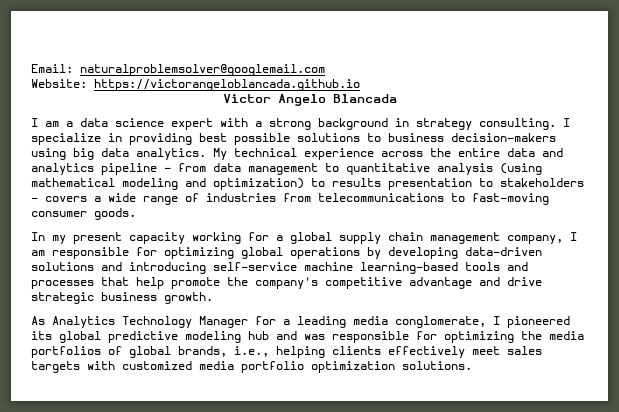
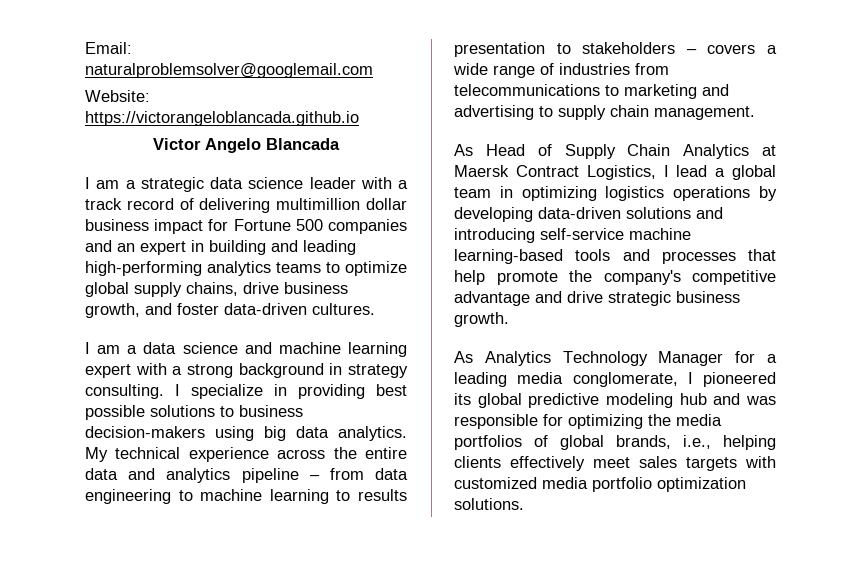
- I am a data science expert with a strong background in strategy consulting.
+ I am a strategic data science leader with a track record of delivering multimillion dollar business impact for Fortune 500 companies and an expert in building and leading high-performing analytics teams to optimize global supply chains, drive business growth, and foster data-driven cultures.
+ I am a data science and machine learning expert with a strong background in strategy consulting.
- My technical experience across the entire data and analytics pipeline – from data management to quantitative analysis (using mathematical modeling and optimization) to results presentation to stakeholders – covers a wide range of industries from telecommunications to fast-moving consumer goods.
- In my present capacity working for a global supply chain management company, I am responsible for optimizing global operations by developing data-driven solutions and introducing self-service machine learning-based tools and processes that help promote the company's competitive advantage and drive strategic business growth.
+ My technical experience across the entire data and analytics pipeline – from data engineering to machine learning to results presentation to stakeholders – covers a wide range of industries from telecommunications to marketing and advertising to supply chain management.
+ As Head of Supply Chain Analytics at Maersk Contract Logistics, I lead a global team in optimizing logistics operations by developing data-driven solutions and introducing self-service machine learning-based tools and processes that help promote the company's competitive advantage and drive strategic business growth.

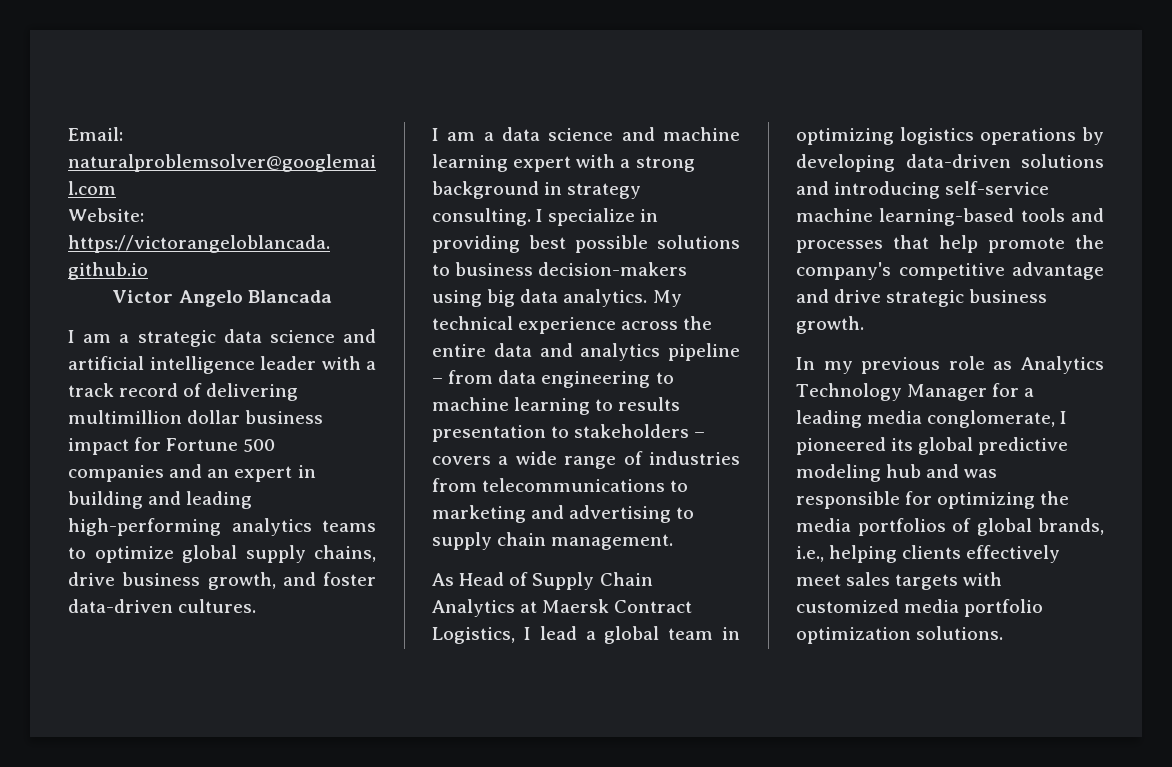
- I am a strategic data science leader with a track record of delivering multimillion dollar business impact for Fortune 500 companies and an expert in building and leading high-performing analytics teams to optimize global supply chains, drive business growth, and foster data-driven cultures.
+ I am a strategic data science and artificial intelligence leader with a track record of delivering multimillion dollar business impact for Fortune 500 companies and an expert in building and leading high-performing analytics teams to optimize global supply chains, drive business growth, and foster data-driven cultures.
- As Analytics Technology Manager for a leading media conglomerate, I pioneered its global predictive modeling hub and was responsible for optimizing the media portfolios of global brands, i.e., helping clients effectively meet sales targets with customized media portfolio optimization solutions.
+ In my previous role as Analytics Technology Manager for a leading media conglomerate, I pioneered its global predictive modeling hub and was responsible for optimizing the media portfolios of global brands, i.e., helping clients effectively meet sales targets with customized media portfolio optimization solutions.

